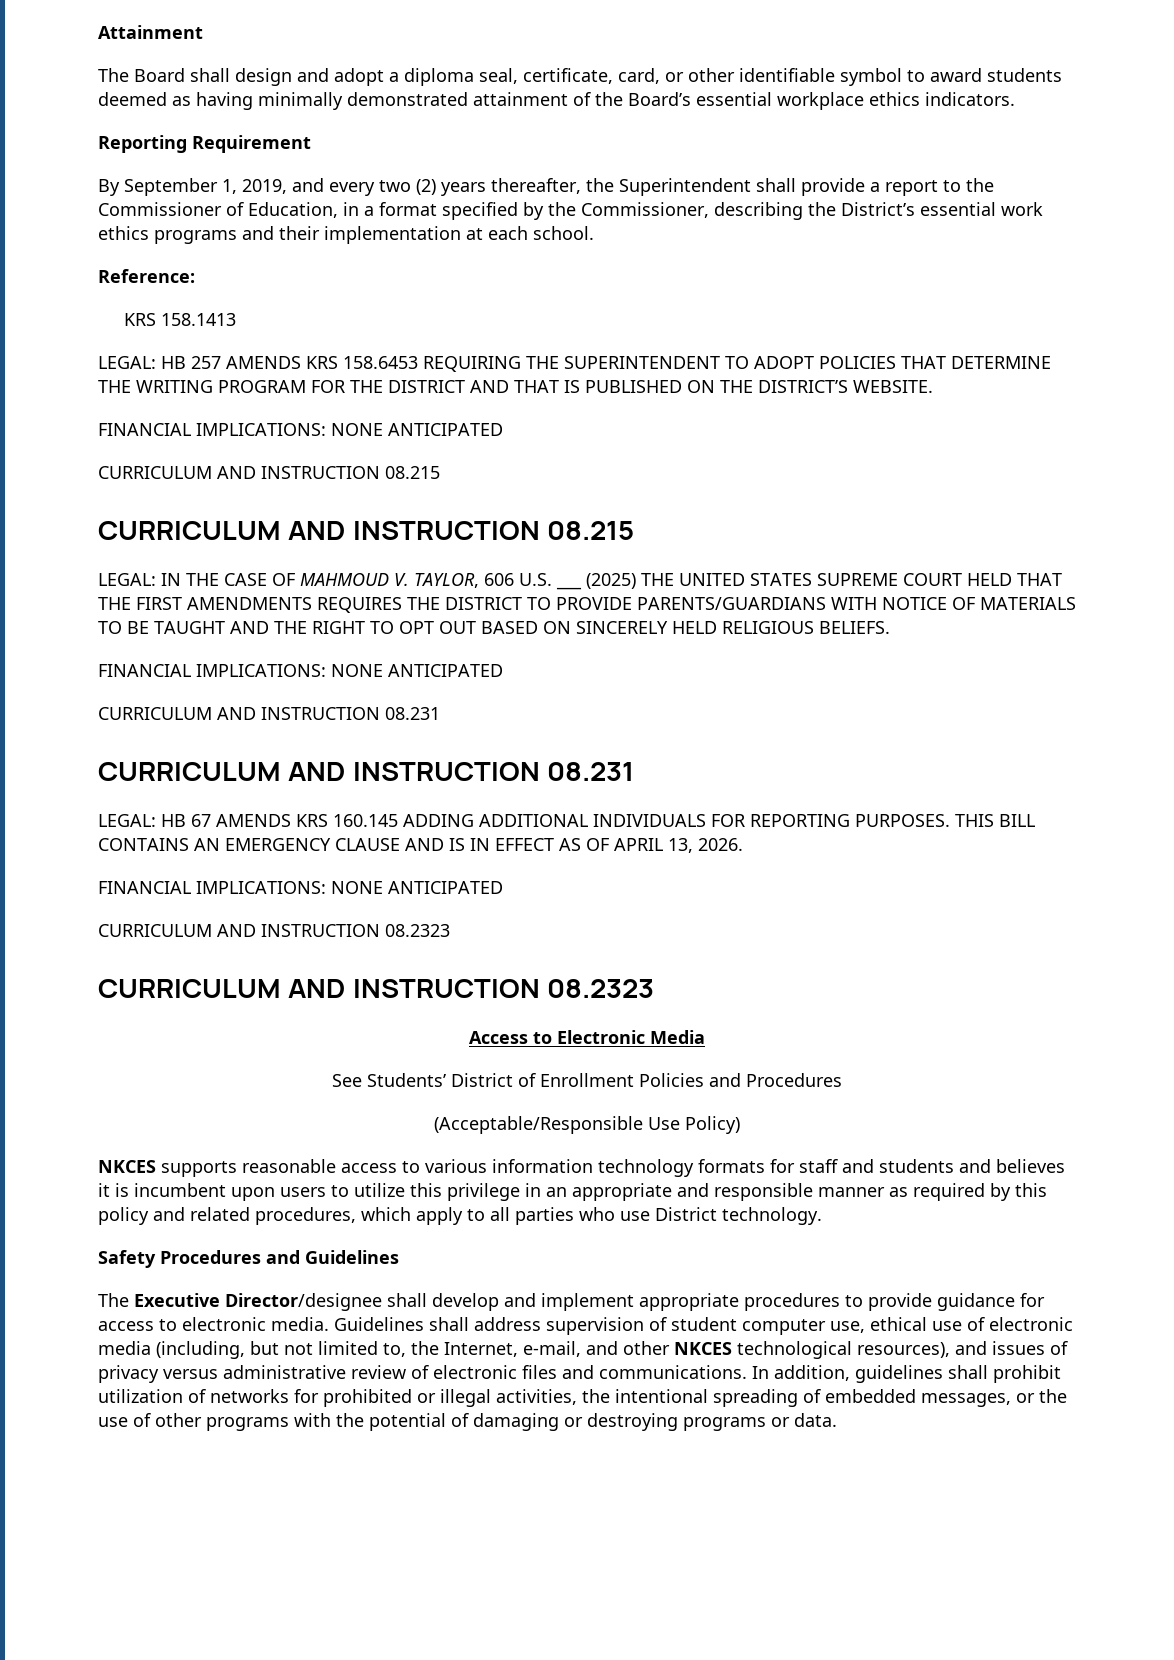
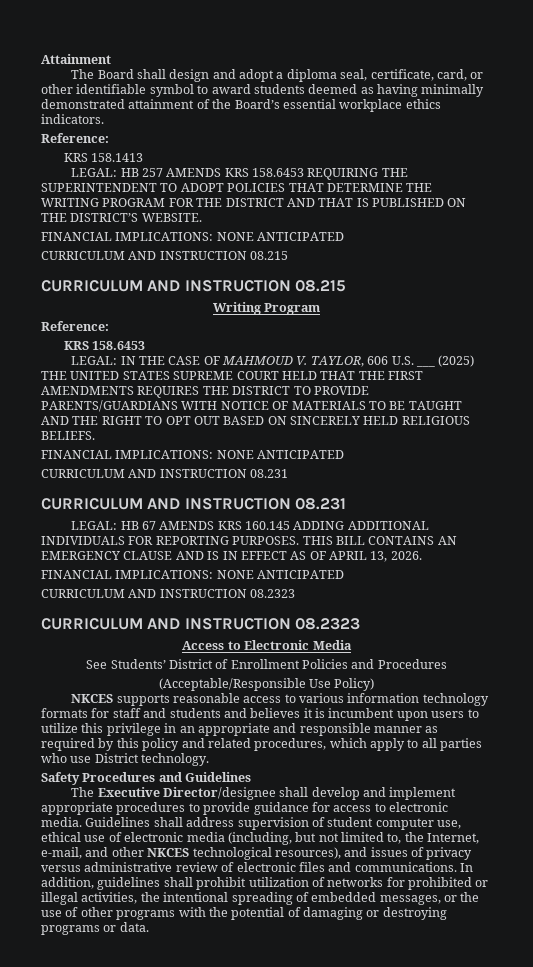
- Reporting Requirement
- By September 1, 2019, and every two (2) years thereafter, the Superintendent shall provide a report to the Commissioner of Education, in a format specified by the Commissioner, describing the District’s essential work ethics programs and their implementation at each school.
+ Writing Program
+ Reference:
+ KRS 158.6453

